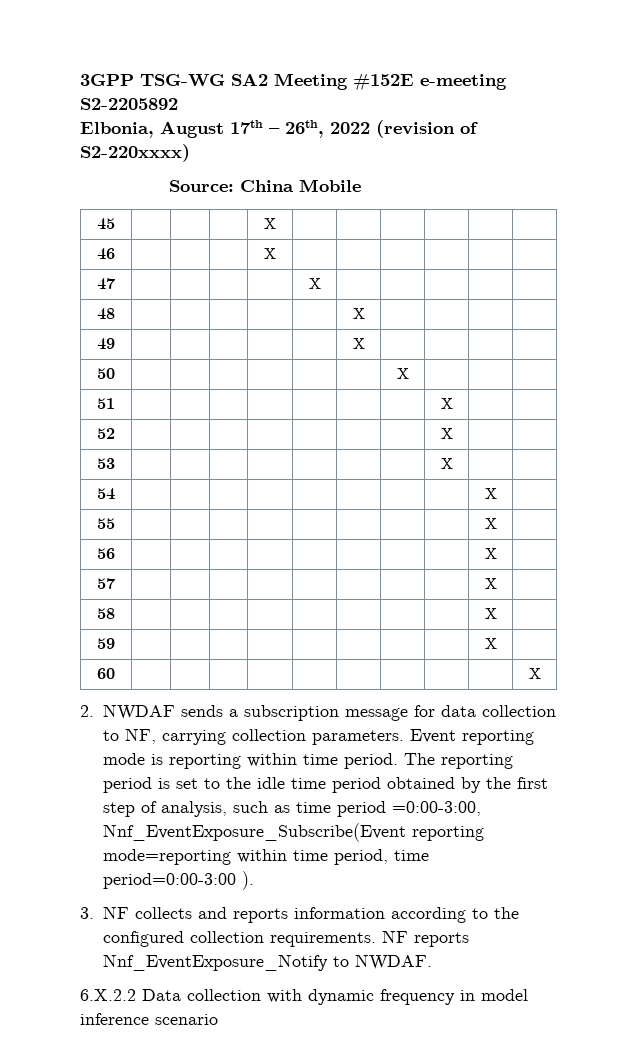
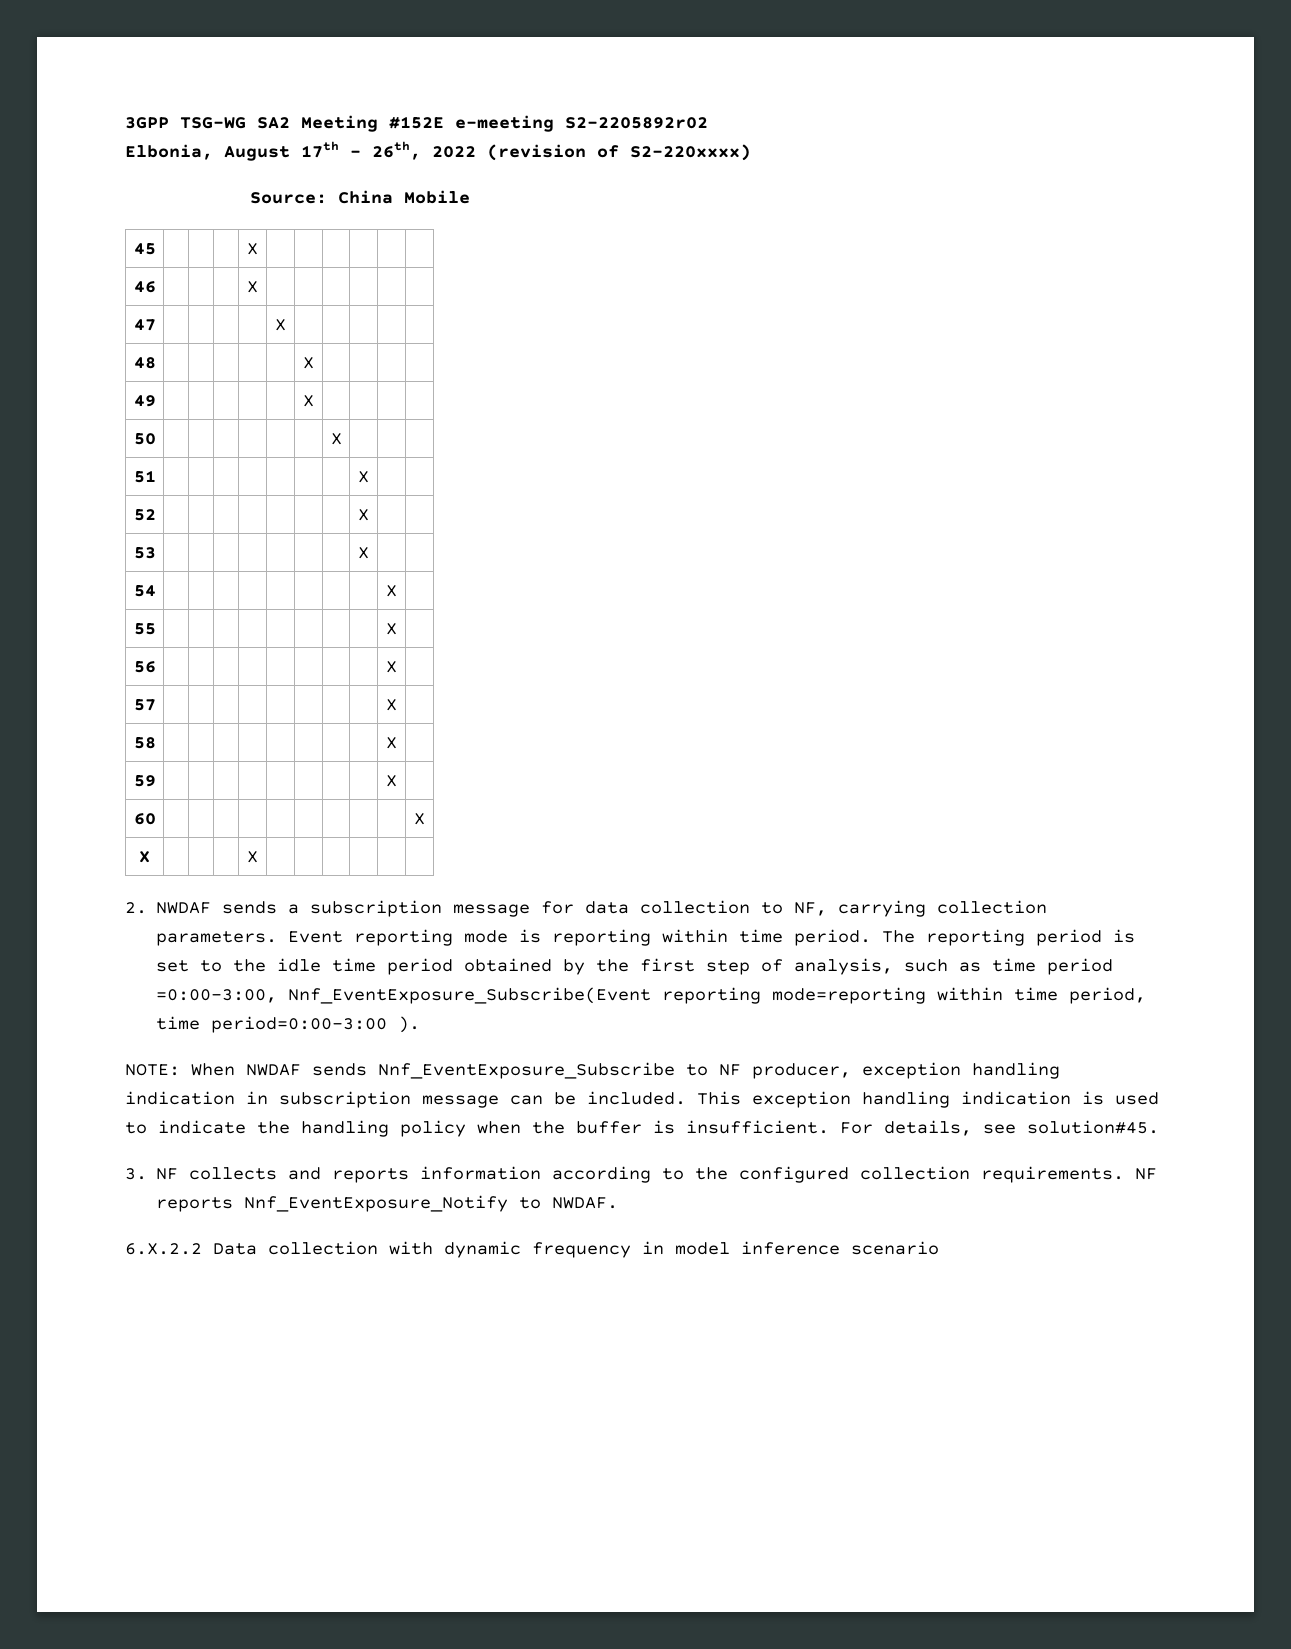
- 3GPP TSG-WG SA2 Meeting #152E e-meeting S2-2205892
+ 3GPP TSG-WG SA2 Meeting #152E e-meeting S2-2205892r02
+ X | | | | X | | | | | |
+ NOTE: When NWDAF sends Nnf_EventExposure_Subscribe to NF producer, exception handling indication in subscription message can be included. This exception handling indication is used to indicate the handling policy when the buffer is insufficient. For details, see solution#45.

